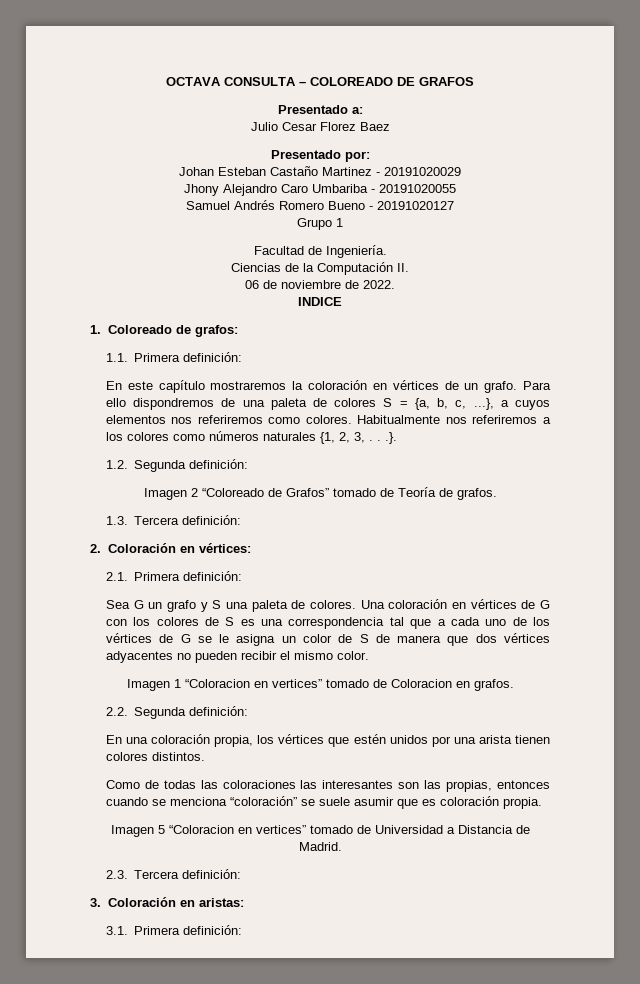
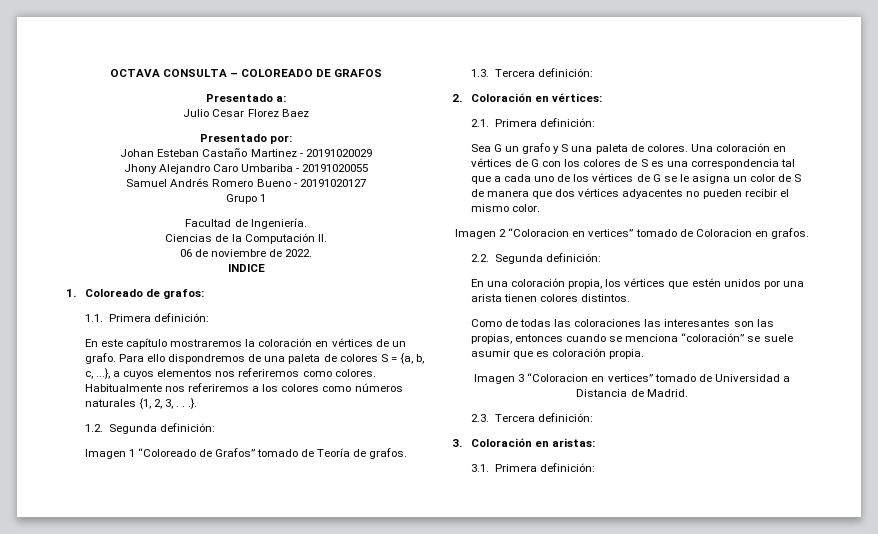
- Imagen 2 “Coloreado de Grafos” tomado de Teoría de grafos.
+ Imagen 1 “Coloreado de Grafos” tomado de Teoría de grafos.
- Imagen 1 “Coloracion en vertices” tomado de Coloracion en grafos.
+ Imagen 2 “Coloracion en vertices” tomado de Coloracion en grafos.
- Imagen 5 “Coloracion en vertices” tomado de Universidad a Distancia de Madrid.
+ Imagen 3 “Coloracion en vertices” tomado de Universidad a Distancia de Madrid.

